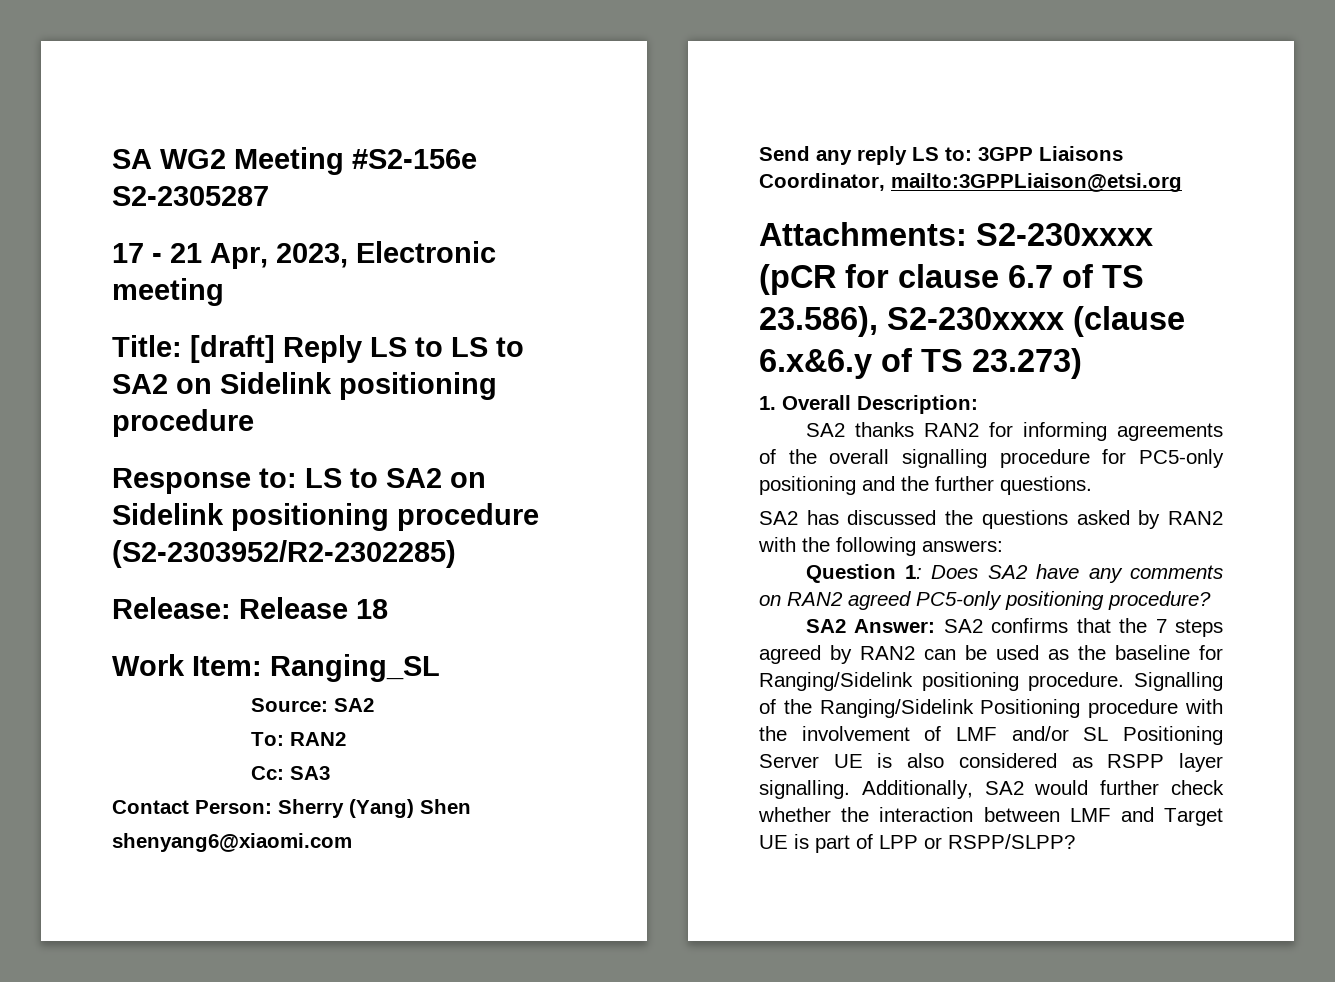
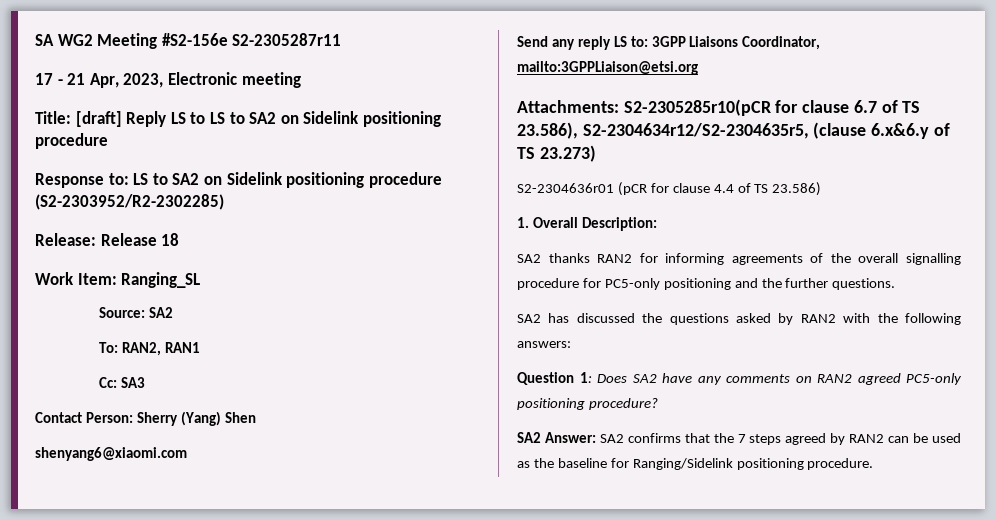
- SA WG2 Meeting #S2-156e S2-2305287
+ SA WG2 Meeting #S2-156e S2-2305287r11
- To: RAN2
+ To: RAN2, RAN1
- Attachments: S2-230xxxx (pCR for clause 6.7 of TS 23.586), S2-230xxxx (clause 6.x&6.y of TS 23.273)
+ Attachments: S2-2305285r10(pCR for clause 6.7 of TS 23.586), S2-2304634r12/S2-2304635r5, (clause 6.x&6.y of TS 23.273)
+ S2-2304636r01 (pCR for clause 4.4 of TS 23.586)
- Signalling of the Ranging/Sidelink Positioning procedure with the involvement of LMF and/or SL Positioning Server UE is also considered as RSPP layer signalling. Additionally, SA2 would further check whether the interaction between LMF and Target UE is part of LPP or RSPP/SLPP?

